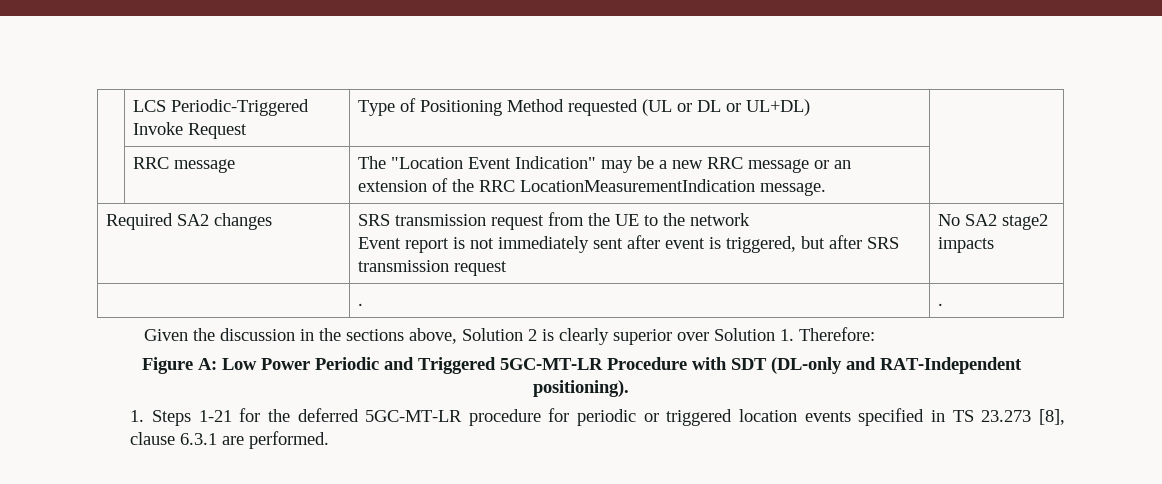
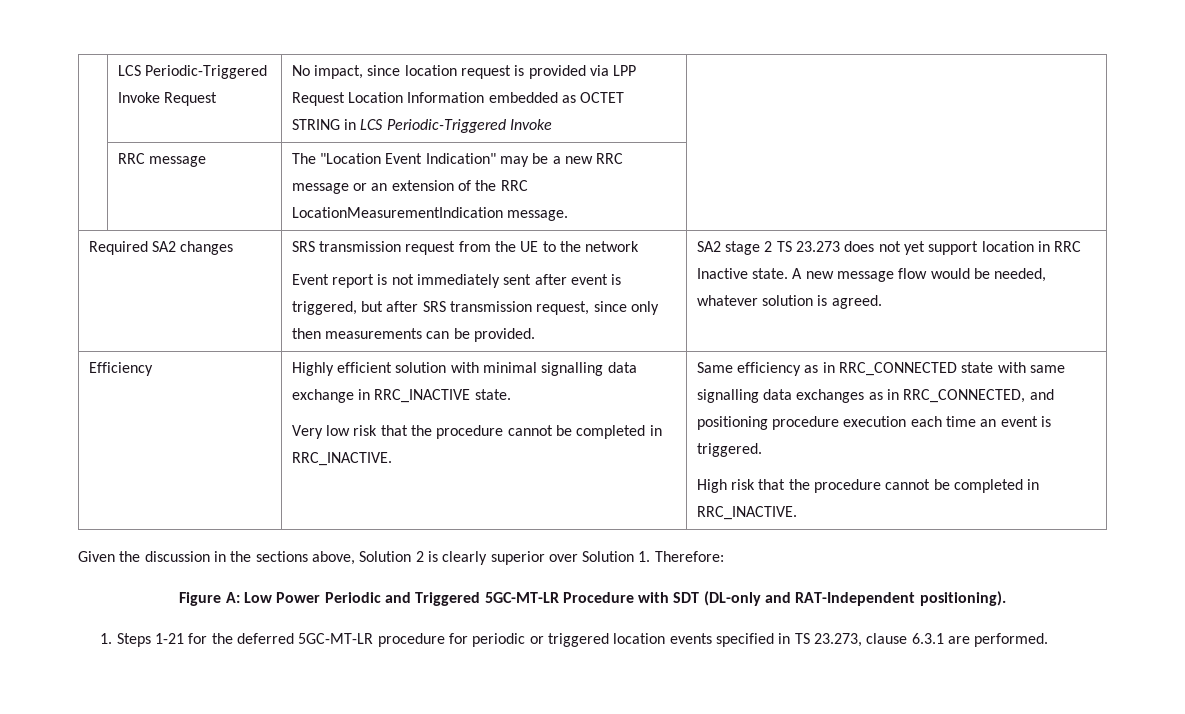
- | LCS Periodic-Triggered Invoke Request | Type of Positioning Method requested (UL or DL or UL+DL) |
+ | LCS Periodic-Triggered Invoke Request | No impact, since location request is provided via LPP Request Location Information embedded as OCTET STRING in LCS Periodic-Triggered Invoke |
- Event report is not immediately sent after event is triggered, but after SRS transmission request | No SA2 stage2 impacts
- | . | .
+ Event report is not immediately sent after event is triggered, but after SRS transmission request, since only then measurements can be provided. | SA2 stage 2 TS 23.273 does not yet support location in RRC Inactive state. A new message flow would be needed, whatever solution is agreed.
+ Efficiency | Highly efficient solution with minimal signalling data exchange in RRC_INACTIVE state.
+ Very low risk that the procedure cannot be completed in RRC_INACTIVE. | Same efficiency as in RRC_CONNECTED state with same signalling data exchanges as in RRC_CONNECTED, and positioning procedure execution each time an event is triggered.
+ High risk that the procedure cannot be completed in RRC_INACTIVE.
- 1. Steps 1-21 for the deferred 5GC-MT-LR procedure for periodic or triggered location events specified in TS 23.273 [8], clause 6.3.1 are performed.
+ 1. Steps 1-21 for the deferred 5GC-MT-LR procedure for periodic or triggered location events specified in TS 23.273, clause 6.3.1 are performed.

